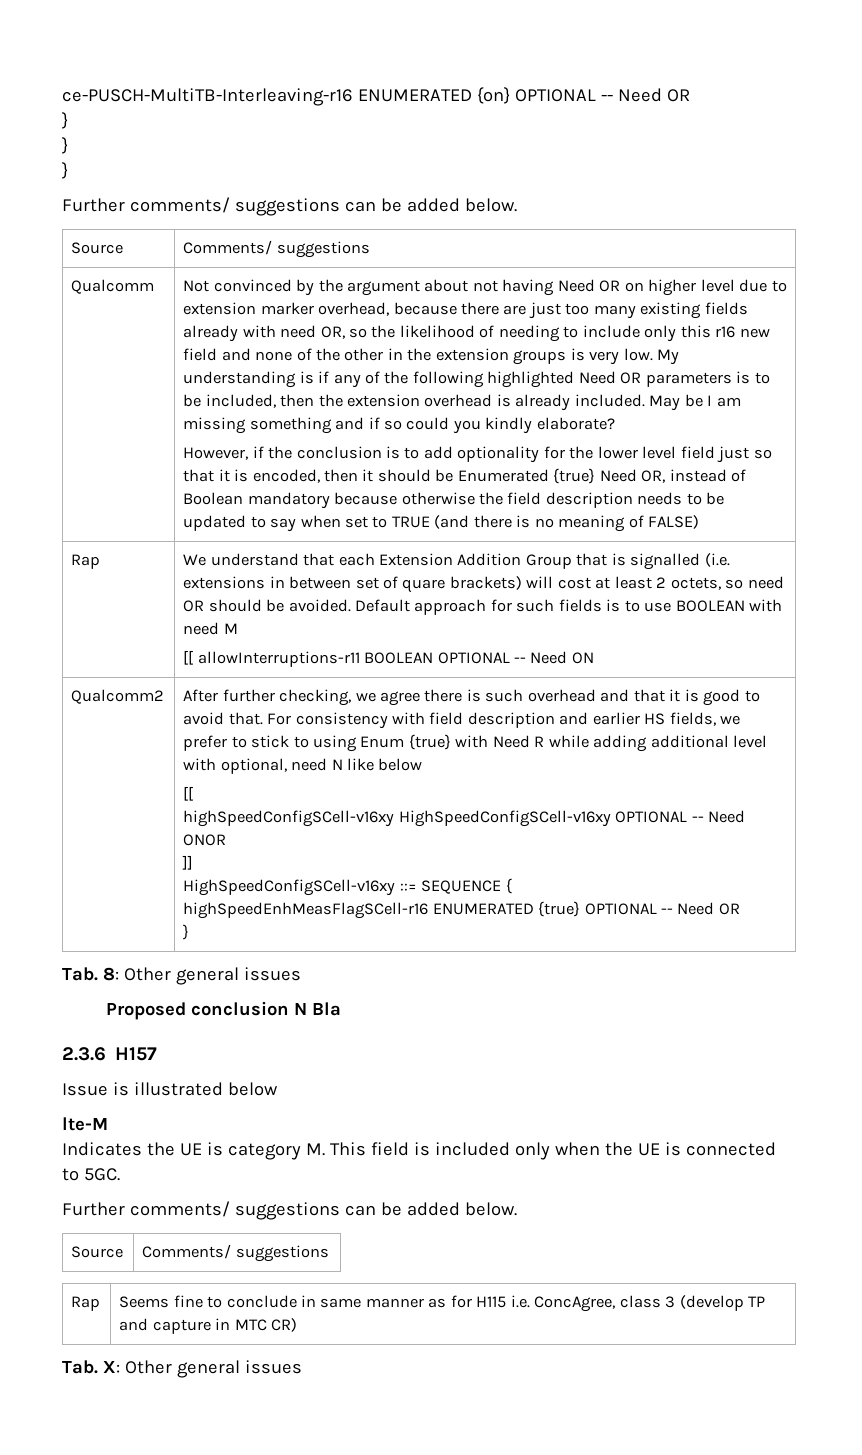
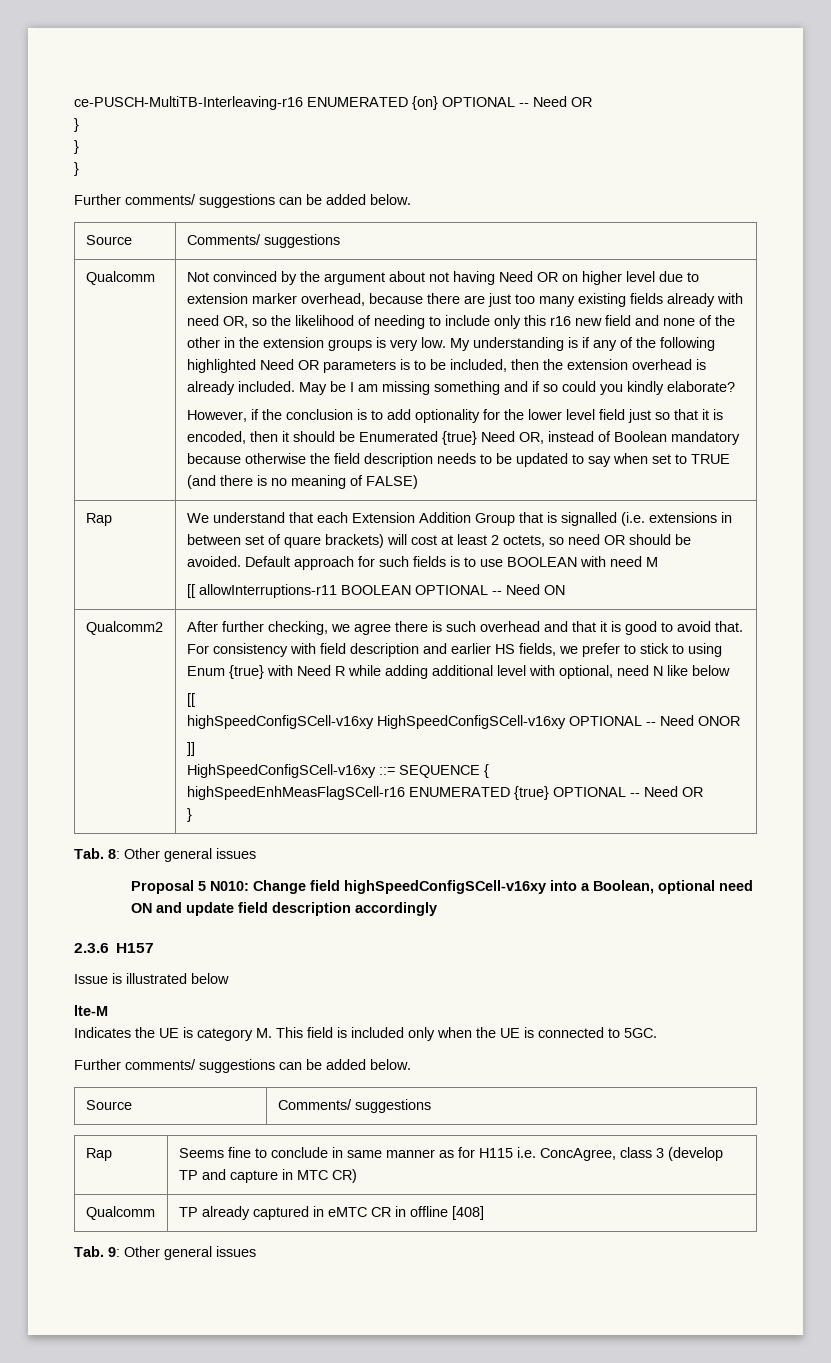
- Proposed conclusion N Bla
+ Proposal 5 N010: Change field highSpeedConfigSCell-v16xy into a Boolean, optional need ON and update field description accordingly
- Tab. X: Other general issues
+ Qualcomm | TP already captured in eMTC CR in offline [408]
+ Tab. 9: Other general issues

